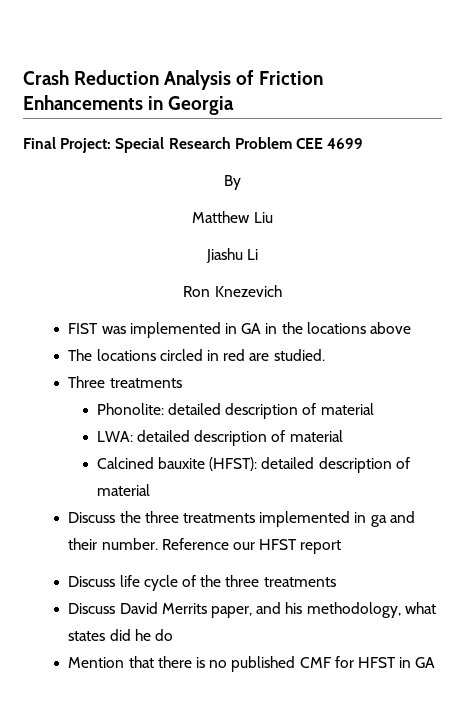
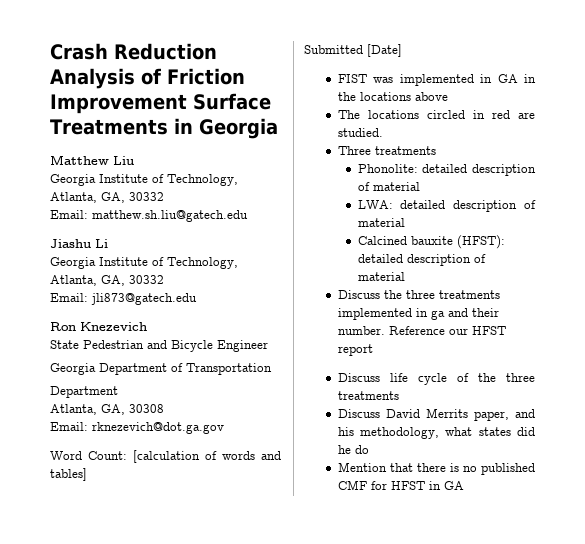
- Crash Reduction Analysis of Friction Enhancements in Georgia
+ Crash Reduction Analysis of Friction Improvement Surface Treatments in Georgia
- Final Project: Special Research Problem CEE 4699
- By
  Matthew Liu
+ Georgia Institute of Technology, Atlanta, GA, 30332
+ Email: matthew.sh.liu@gatech.edu
  Jiashu Li
+ Georgia Institute of Technology, Atlanta, GA, 30332
+ Email: jli873@gatech.edu
  Ron Knezevich
+ State Pedestrian and Bicycle Engineer
+ Georgia Department of Transportation
+ Department
+ Atlanta, GA, 30308
+ Email: rknezevich@dot.ga.gov
+ Word Count: [calculation of words and tables]
+ Submitted [Date]

